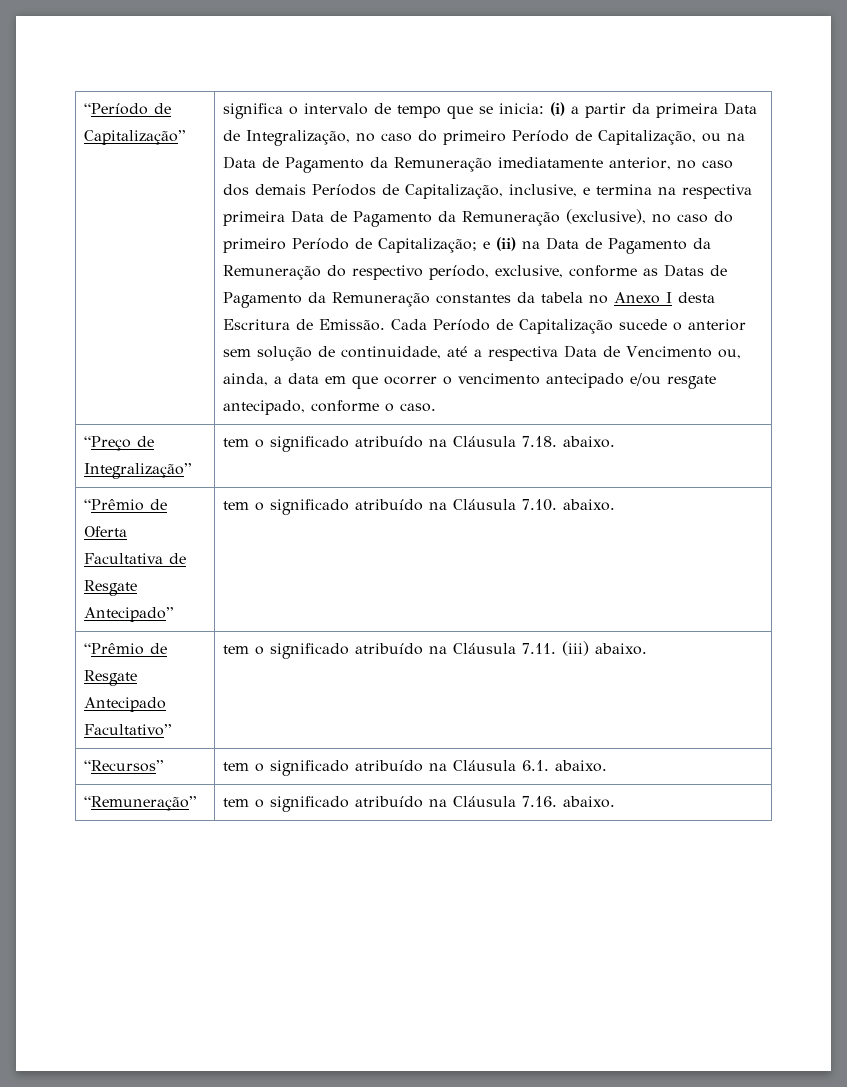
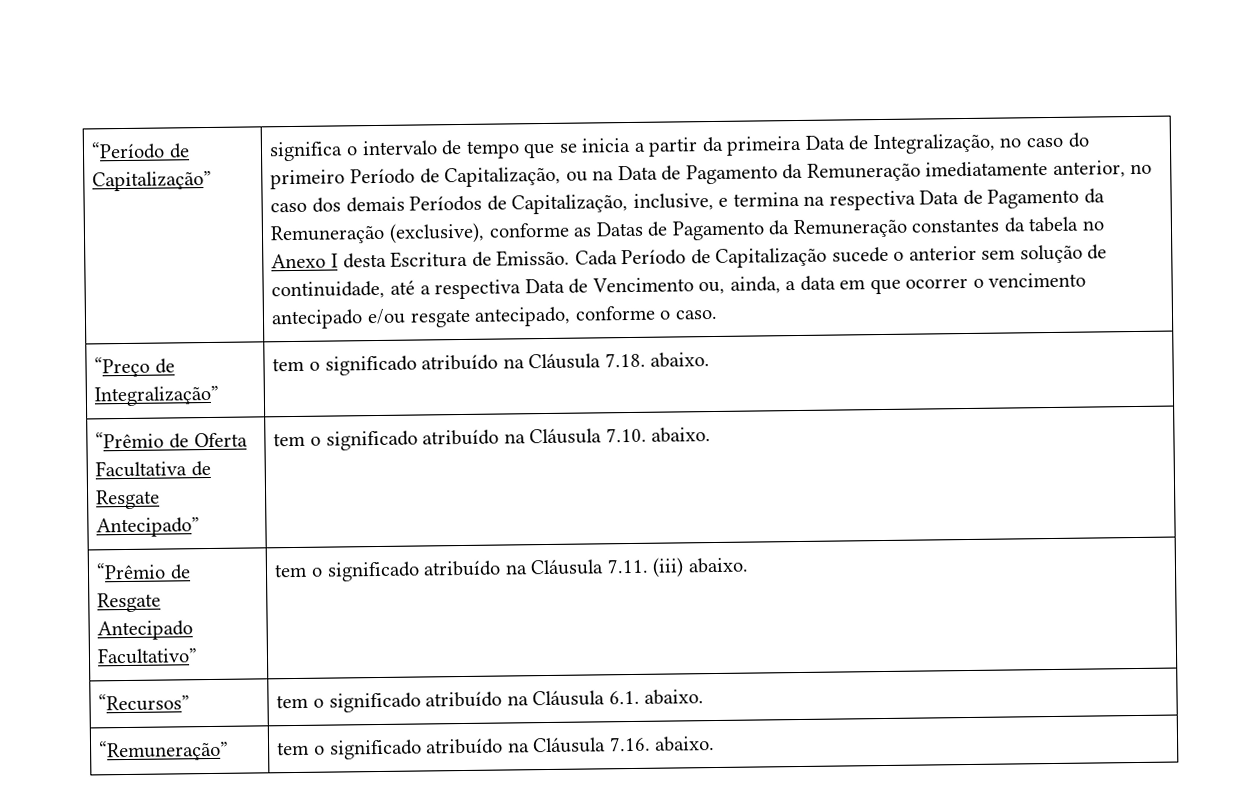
- significa o intervalo de tempo que se inicia: (i) a partir da primeira Data de Integralização, no caso do primeiro Período de Capitalização, ou na Data de Pagamento da Remuneração imediatamente anterior, no caso dos demais Períodos de Capitalização, inclusive, e termina na respectiva primeira Data de Pagamento da Remuneração (exclusive), no caso do primeiro Período de Capitalização; e (ii) na Data de Pagamento da Remuneração do respectivo período, exclusive, conforme as Datas de Pagamento da Remuneração constantes da tabela no Anexo I desta Escritura de Emissão.
+ significa o intervalo de tempo que se inicia a partir da primeira Data de Integralização, no caso do primeiro Período de Capitalização, ou na Data de Pagamento da Remuneração imediatamente anterior, no caso dos demais Períodos de Capitalização, inclusive, e termina na respectiva Data de Pagamento da Remuneração (exclusive), conforme as Datas de Pagamento da Remuneração constantes da tabela no Anexo I desta Escritura de Emissão.

